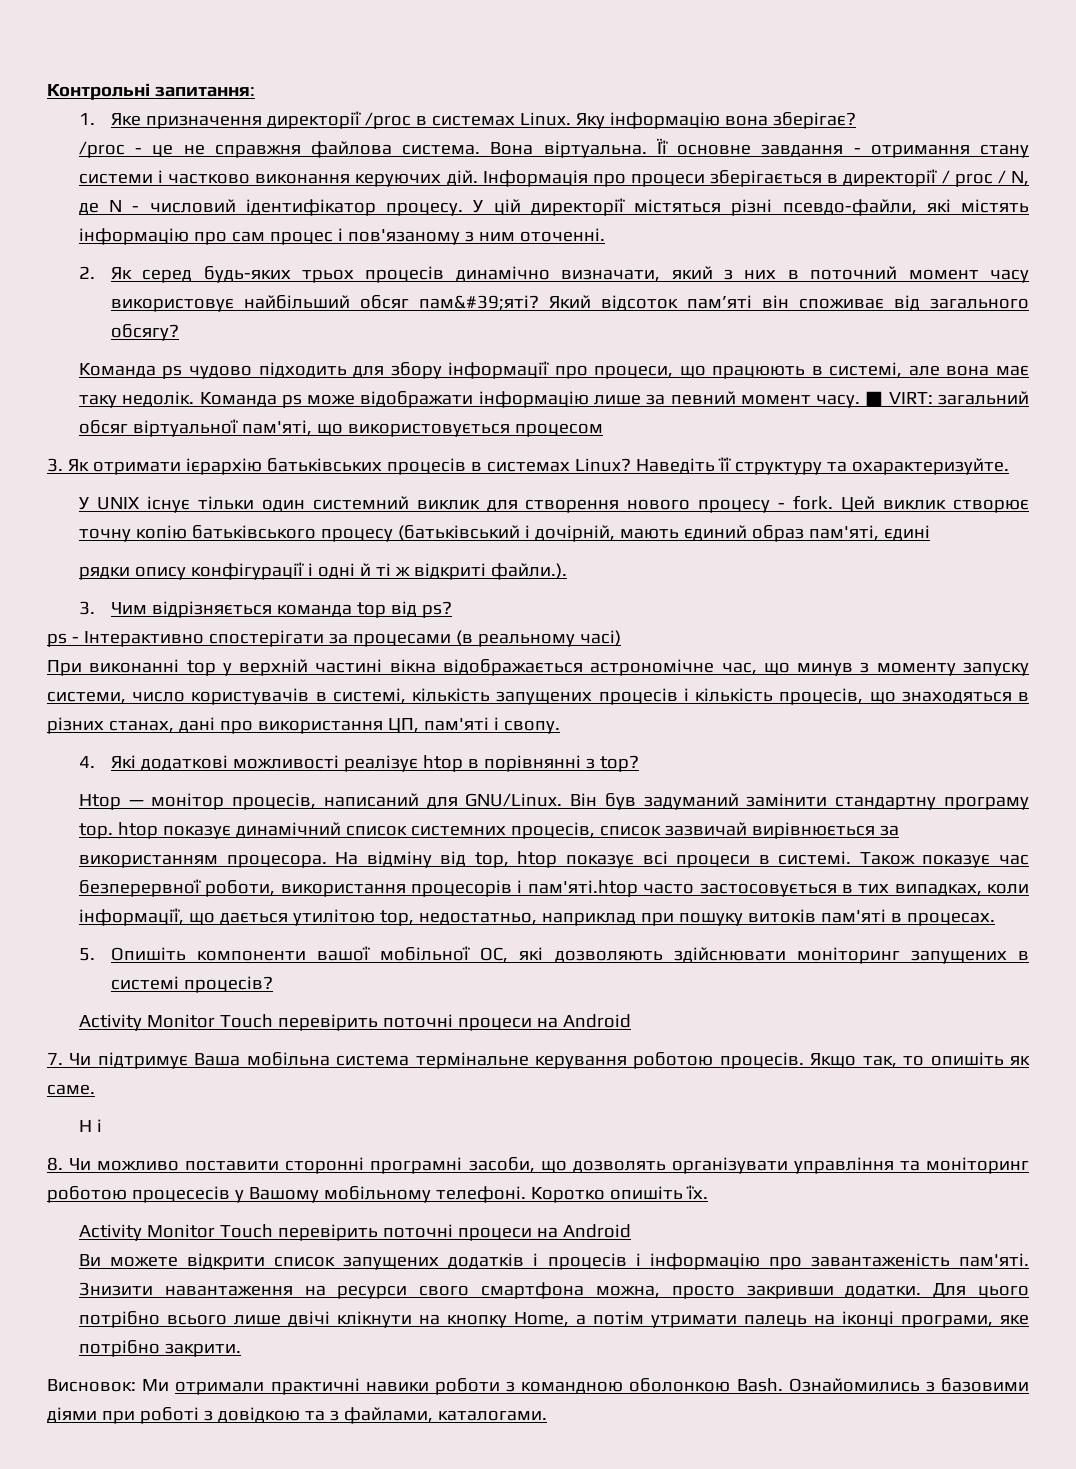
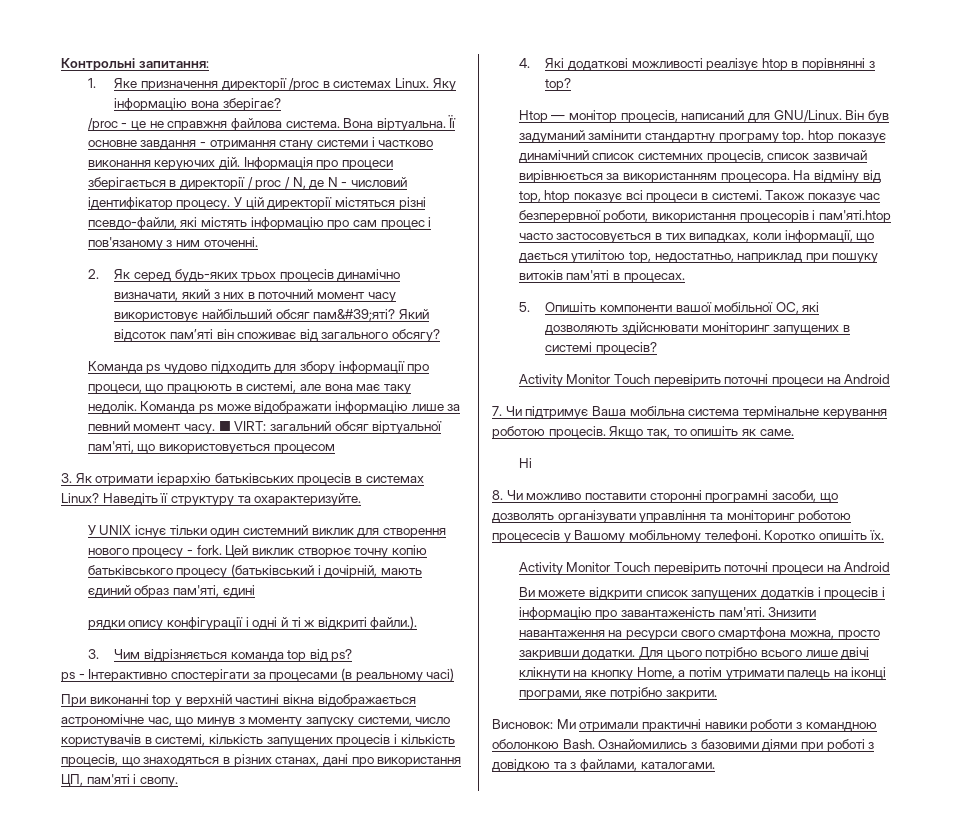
- Н і
+ Ні

